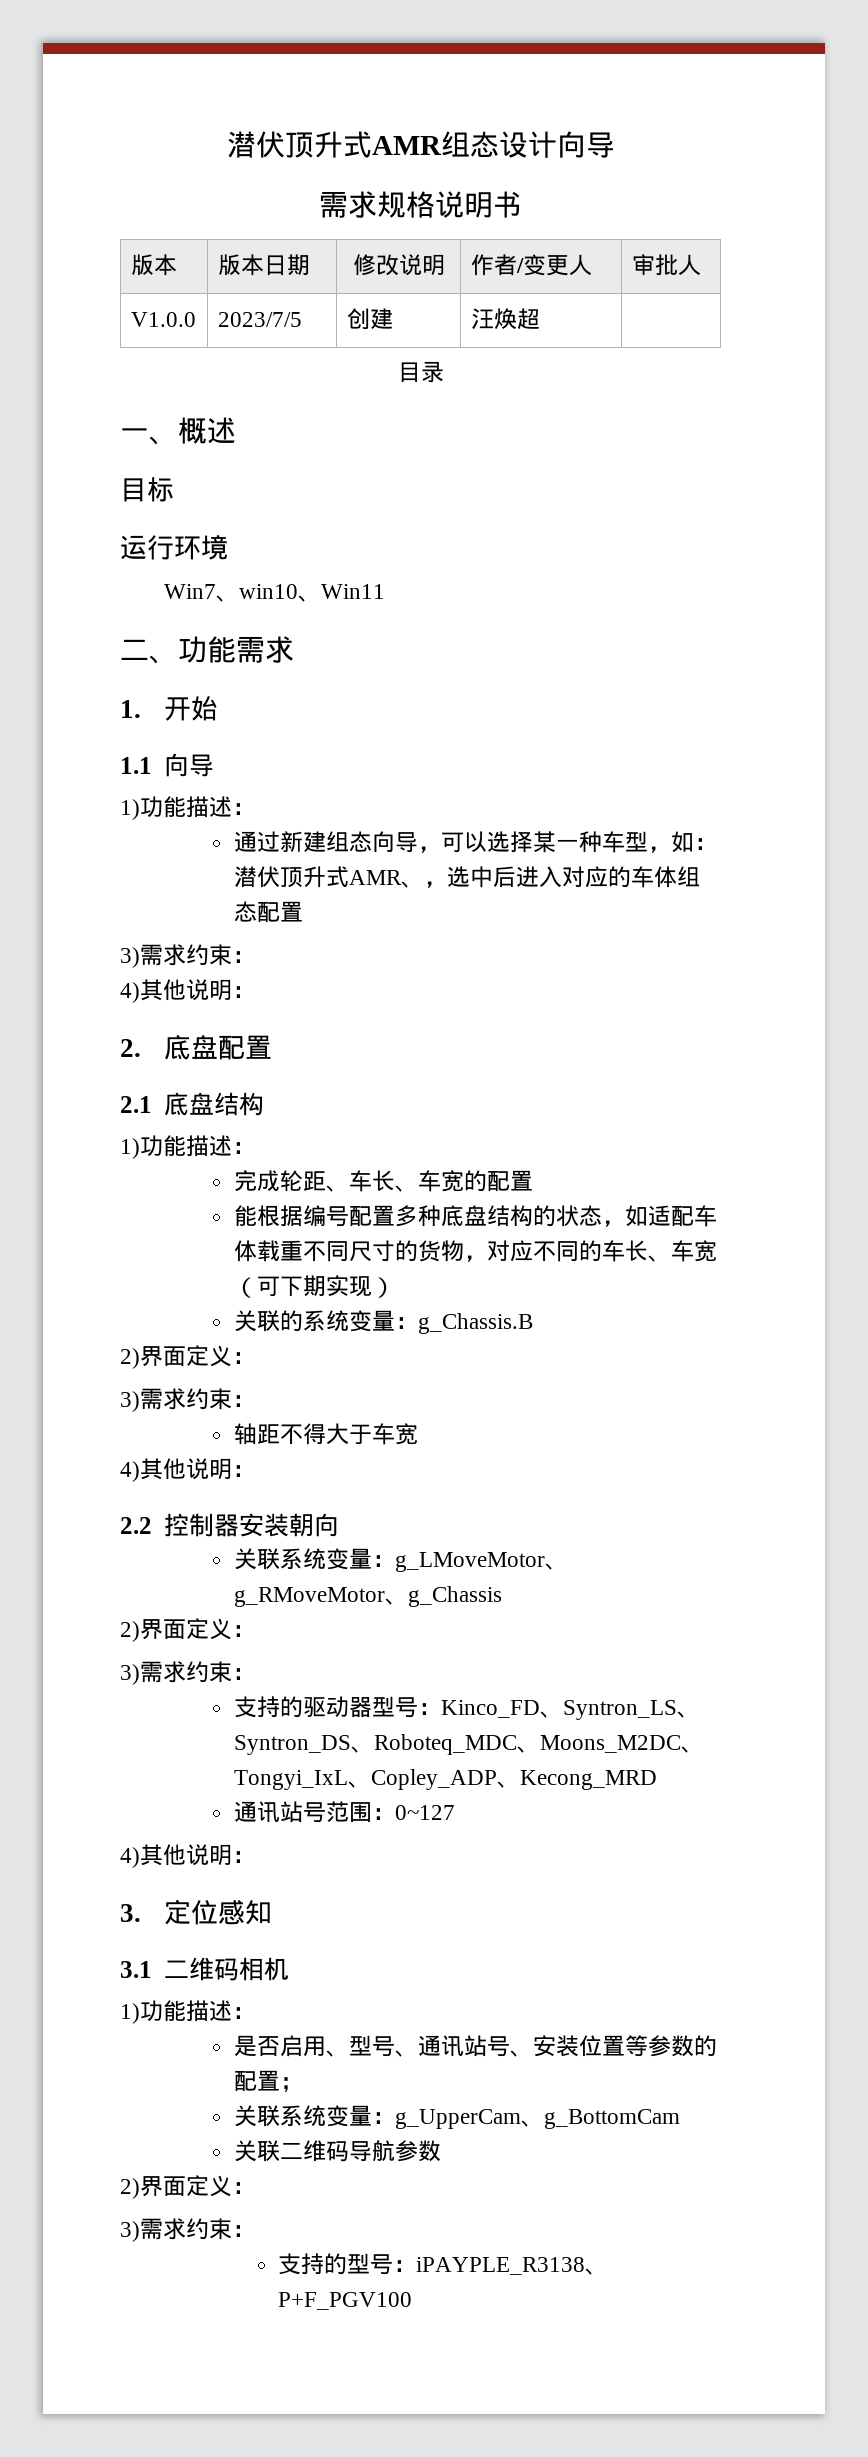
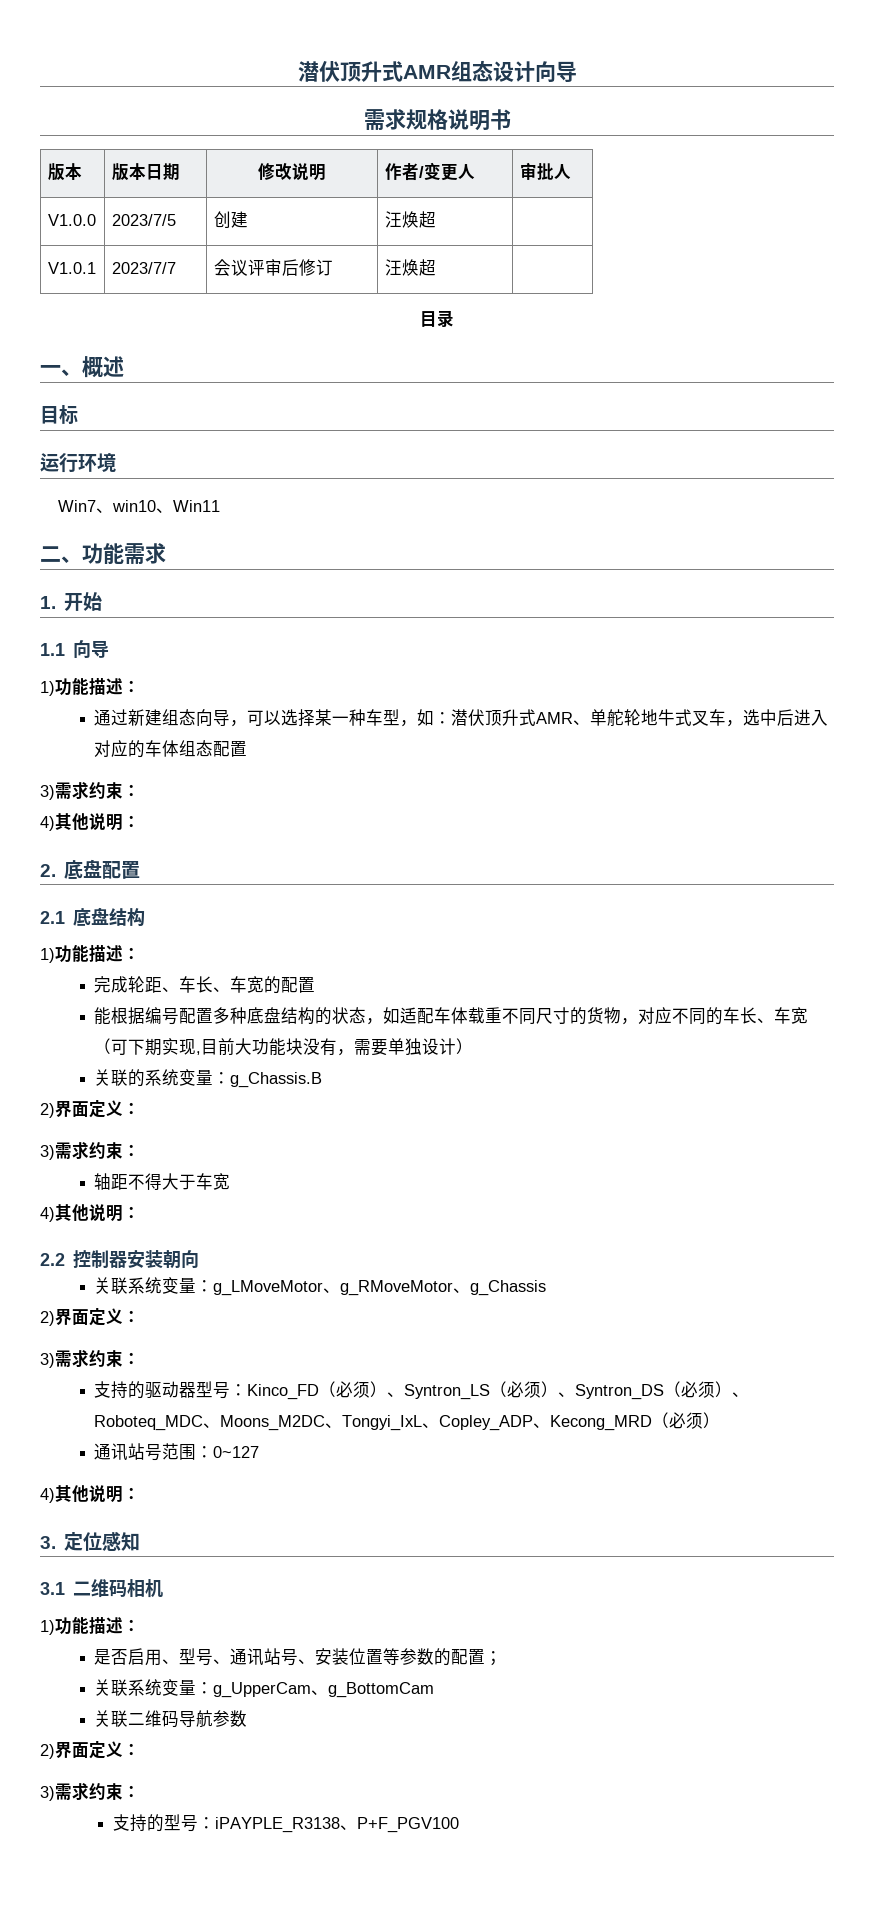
+ V1.0.1 | 2023/7/7 | 会议评审后修订 | 汪焕超 |
- 通过新建组态向导，可以选择某一种车型，如：潜伏顶升式AMR、，选中后进入对应的车体组态配置
+ 通过新建组态向导，可以选择某一种车型，如：潜伏顶升式AMR、单舵轮地牛式叉车，选中后进入对应的车体组态配置
- 能根据编号配置多种底盘结构的状态，如适配车体载重不同尺寸的货物，对应不同的车长、车宽（可下期实现）
+ 能根据编号配置多种底盘结构的状态，如适配车体载重不同尺寸的货物，对应不同的车长、车宽（可下期实现,目前大功能块没有，需要单独设计）
- 支持的驱动器型号：Kinco_FD、Syntron_LS、Syntron_DS、Roboteq_MDC、Moons_M2DC、Tongyi_IxL、Copley_ADP、Kecong_MRD
+ 支持的驱动器型号：Kinco_FD（必须）、Syntron_LS（必须）、Syntron_DS（必须）、Roboteq_MDC、Moons_M2DC、Tongyi_IxL、Copley_ADP、Kecong_MRD（必须）

